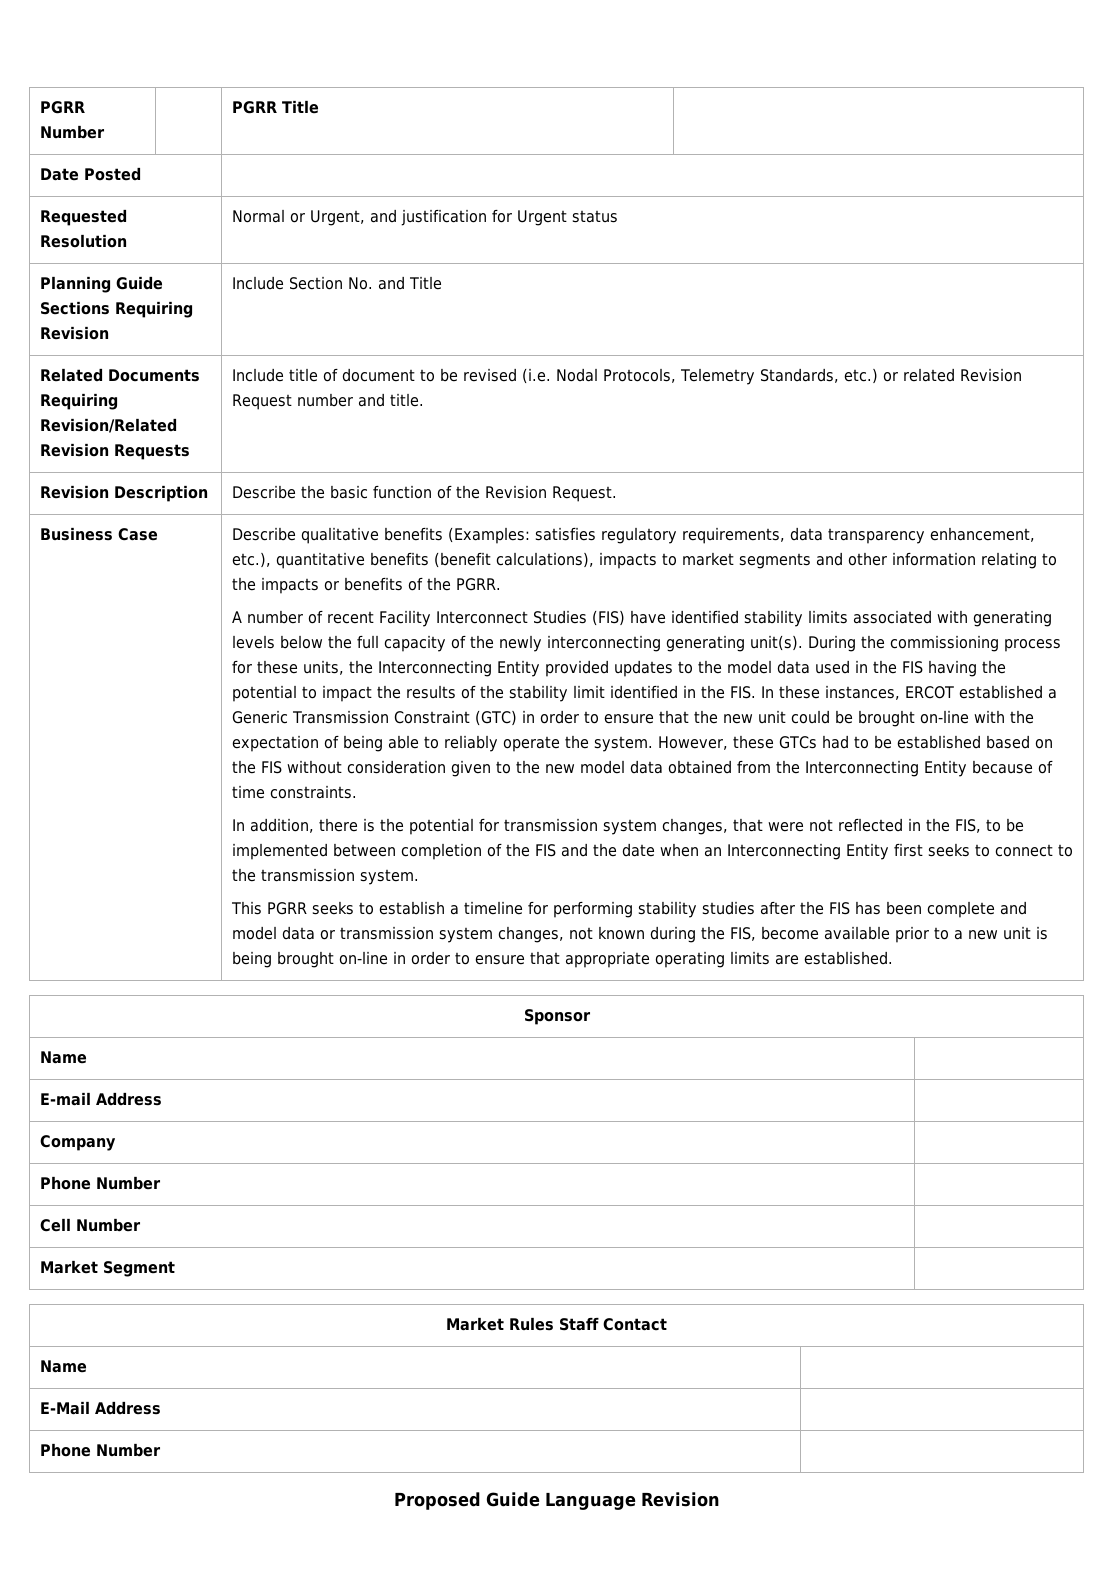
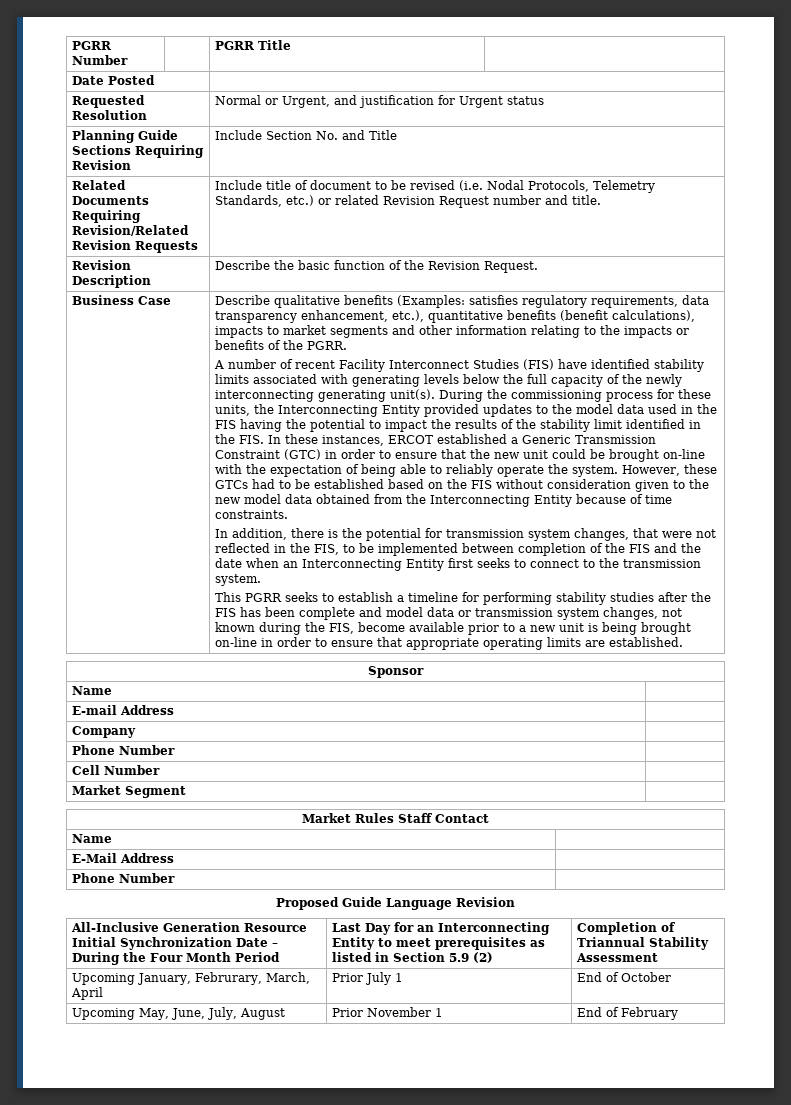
+ All-Inclusive Generation Resource Initial Synchronization Date – During the Four Month Period | Last Day for an Interconnecting Entity to meet prerequisites as listed in Section 5.9 (2) | Completion of Triannual Stability Assessment
+ Upcoming January, Februrary, March, April | Prior July 1 | End of October
+ Upcoming May, June, July, August | Prior November 1 | End of February

